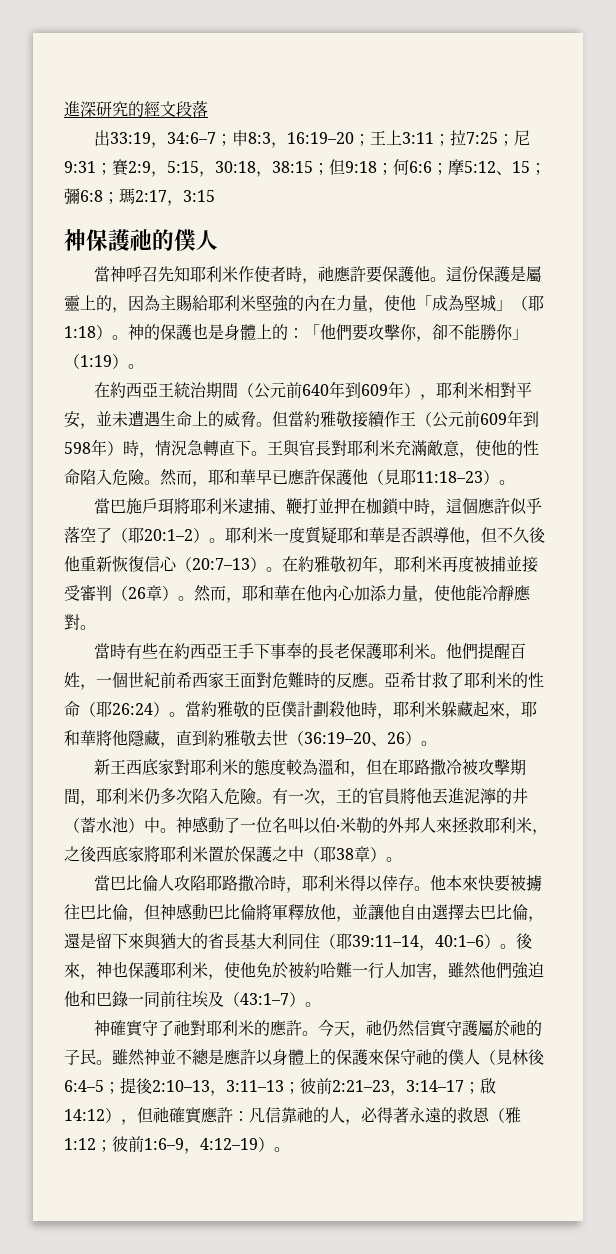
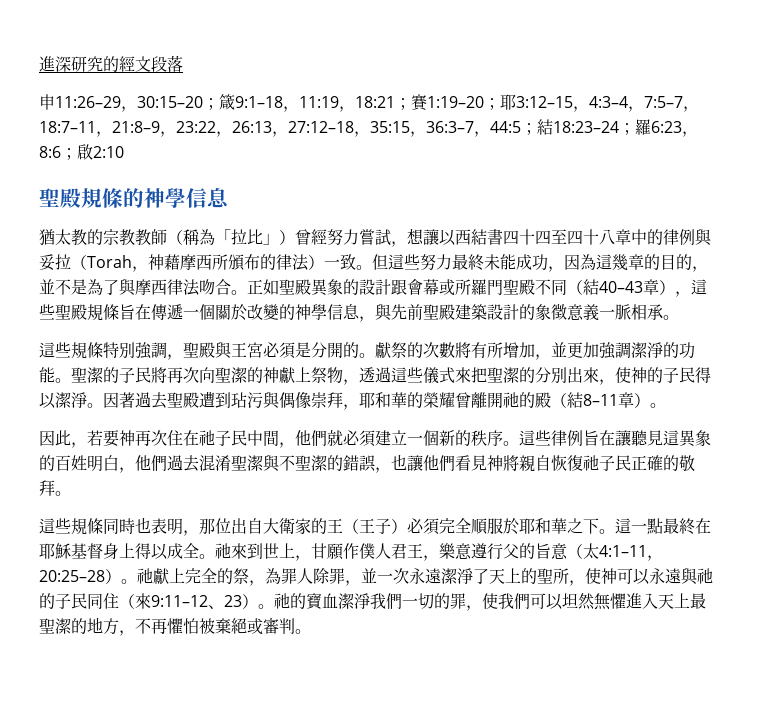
- 出33:19，34:6–7；申8:3，16:19–20；王上3:11；拉7:25；尼9:31；賽2:9，5:15，30:18，38:15；但9:18；何6:6；摩5:12、15；彌6:8；瑪2:17，3:15
- 神保護祂的僕人
- 當神呼召先知耶利米作使者時，祂應許要保護他。這份保護是屬靈上的，因為主賜給耶利米堅強的內在力量，使他「成為堅城」（耶1:18）。神的保護也是身體上的：「他們要攻擊你，卻不能勝你」（1:19）。
- 在約西亞王統治期間（公元前640年到609年），耶利米相對平安，並未遭遇生命上的威脅。但當約雅敬接續作王（公元前609年到598年）時，情況急轉直下。王與官長對耶利米充滿敵意，使他的性命陷入危險。然而，耶和華早已應許保護他（見耶11:18–23）。
- 當巴施戶珥將耶利米逮捕、鞭打並押在枷鎖中時，這個應許似乎落空了（耶20:1–2）。耶利米一度質疑耶和華是否誤導他，但不久後他重新恢復信心（20:7–13）。在約雅敬初年，耶利米再度被捕並接受審判（26章）。然而，耶和華在他內心加添力量，使他能冷靜應對。
- 當時有些在約西亞王手下事奉的長老保護耶利米。他們提醒百姓，一個世紀前希西家王面對危難時的反應。亞希甘救了耶利米的性命（耶26:24）。當約雅敬的臣僕計劃殺他時，耶利米躲藏起來，耶和華將他隱藏，直到約雅敬去世（36:19–20、26）。
- 新王西底家對耶利米的態度較為溫和，但在耶路撒冷被攻擊期間，耶利米仍多次陷入危險。有一次，王的官員將他丟進泥濘的井（蓄水池）中。神感動了一位名叫以伯‧米勒的外邦人來拯救耶利米，之後西底家將耶利米置於保護之中（耶38章）。
- 當巴比倫人攻陷耶路撒冷時，耶利米得以倖存。他本來快要被擄往巴比倫，但神感動巴比倫將軍釋放他，並讓他自由選擇去巴比倫，還是留下來與猶大的省長基大利同住（耶39:11–14，40:1–6）。後來，神也保護耶利米，使他免於被約哈難一行人加害，雖然他們強迫他和巴錄一同前往埃及（43:1–7）。
- 神確實守了祂對耶利米的應許。今天，祂仍然信實守護屬於祂的子民。雖然神並不總是應許以身體上的保護來保守祂的僕人（見林後6:4–5；提後2:10–13，3:11–13；彼前2:21–23，3:14–17；啟14:12），但祂確實應許：凡信靠祂的人，必得著永遠的救恩（雅1:12；彼前1:6–9，4:12–19）。
+ 申11:26–29，30:15–20；箴9:1–18，11:19，18:21；賽1:19–20；耶3:12–15，4:3–4，7:5–7，18:7–11，21:8–9，23:22，26:13，27:12–18，35:15，36:3–7，44:5；結18:23–24；羅6:23，8:6；啟2:10
+ 聖殿規條的神學信息
+ 猶太教的宗教教師（稱為「拉比」）曾經努力嘗試，想讓以西結書四十四至四十八章中的律例與妥拉（Torah，神藉摩西所頒布的律法）一致。但這些努力最終未能成功，因為這幾章的目的，並不是為了與摩西律法吻合。正如聖殿異象的設計跟會幕或所羅門聖殿不同（結40–43章），這些聖殿規條旨在傳遞一個關於改變的神學信息，與先前聖殿建築設計的象徵意義一脈相承。
+ 這些規條特別強調，聖殿與王宮必須是分開的。獻祭的次數將有所增加，並更加強調潔淨的功能。聖潔的子民將再次向聖潔的神獻上祭物，透過這些儀式來把聖潔的分別出來，使神的子民得以潔淨。因著過去聖殿遭到玷污與偶像崇拜，耶和華的榮耀曾離開祂的殿（結8–11章）。
+ 因此，若要神再次住在祂子民中間，他們就必須建立一個新的秩序。這些律例旨在讓聽見這異象的百姓明白，他們過去混淆聖潔與不聖潔的錯誤，也讓他們看見神將親自恢復祂子民正確的敬拜。
+ 這些規條同時也表明，那位出自大衛家的王（王子）必須完全順服於耶和華之下。這一點最終在耶穌基督身上得以成全。祂來到世上，甘願作僕人君王，樂意遵行父的旨意（太4:1–11，20:25–28）。祂獻上完全的祭，為罪人除罪，並一次永遠潔淨了天上的聖所，使神可以永遠與祂的子民同住（來9:11–12、23）。祂的寶血潔淨我們一切的罪，使我們可以坦然無懼進入天上最聖潔的地方，不再懼怕被棄絕或審判。

